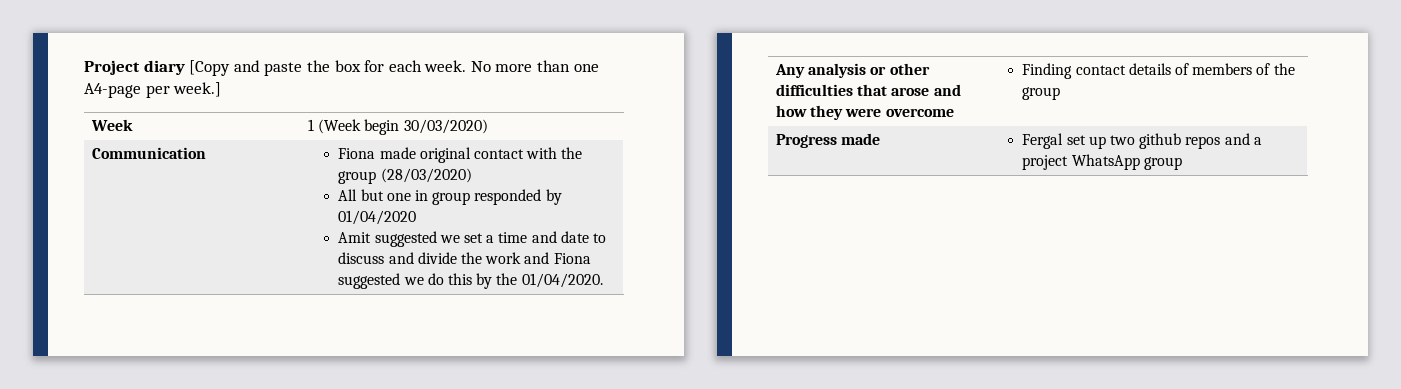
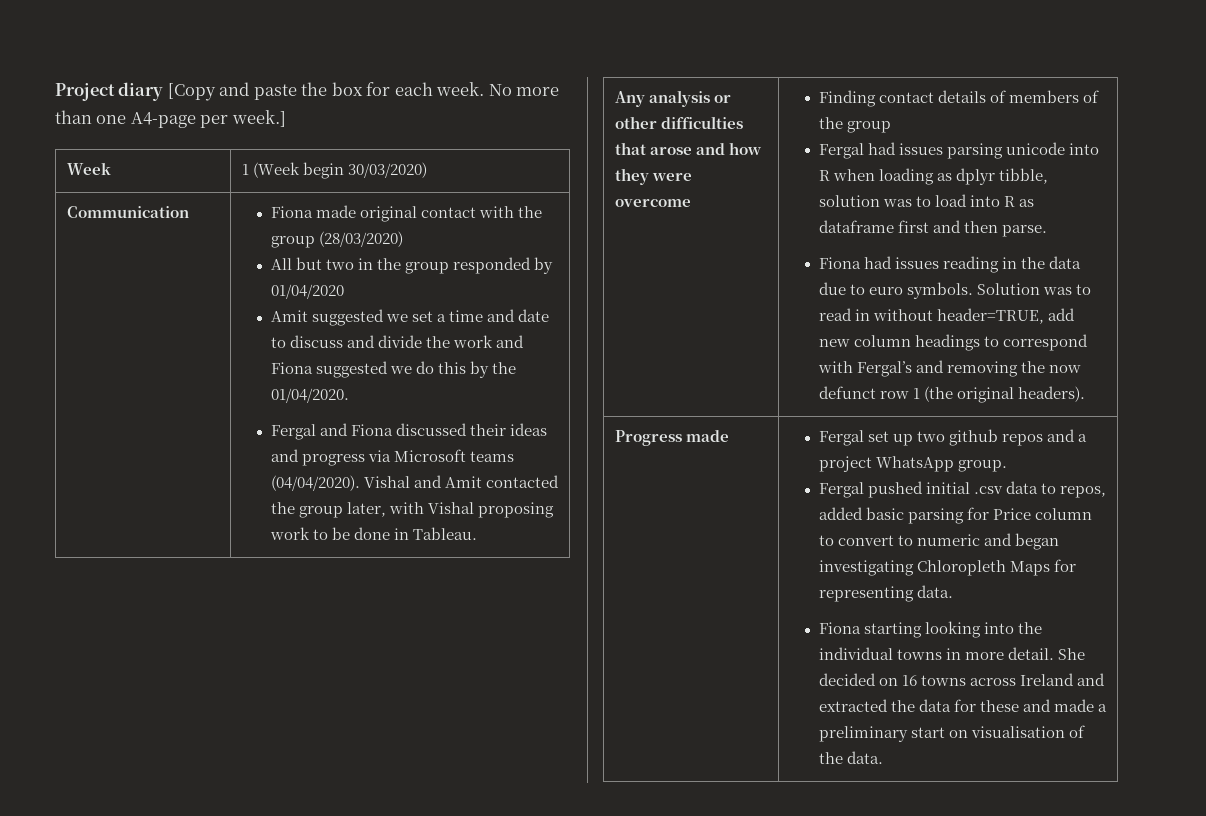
- All but one in group responded by 01/04/2020
+ All but two in the group responded by 01/04/2020
+ Fergal and Fiona discussed their ideas and progress via Microsoft teams (04/04/2020). Vishal and Amit contacted the group later, with Vishal proposing work to be done in Tableau.
+ Fergal had issues parsing unicode into R when loading as dplyr tibble, solution was to load into R as dataframe first and then parse.
+ Fiona had issues reading in the data due to euro symbols. Solution was to read in without header=TRUE, add new column headings to correspond with Fergal’s and removing the now defunct row 1 (the original headers).
- Fergal set up two github repos and a project WhatsApp group
+ Fergal set up two github repos and a project WhatsApp group.
+ Fergal pushed initial .csv data to repos, added basic parsing for Price column to convert to numeric and began investigating Chloropleth Maps for representing data.
+ Fiona starting looking into the individual towns in more detail. She decided on 16 towns across Ireland and extracted the data for these and made a preliminary start on visualisation of the data.

